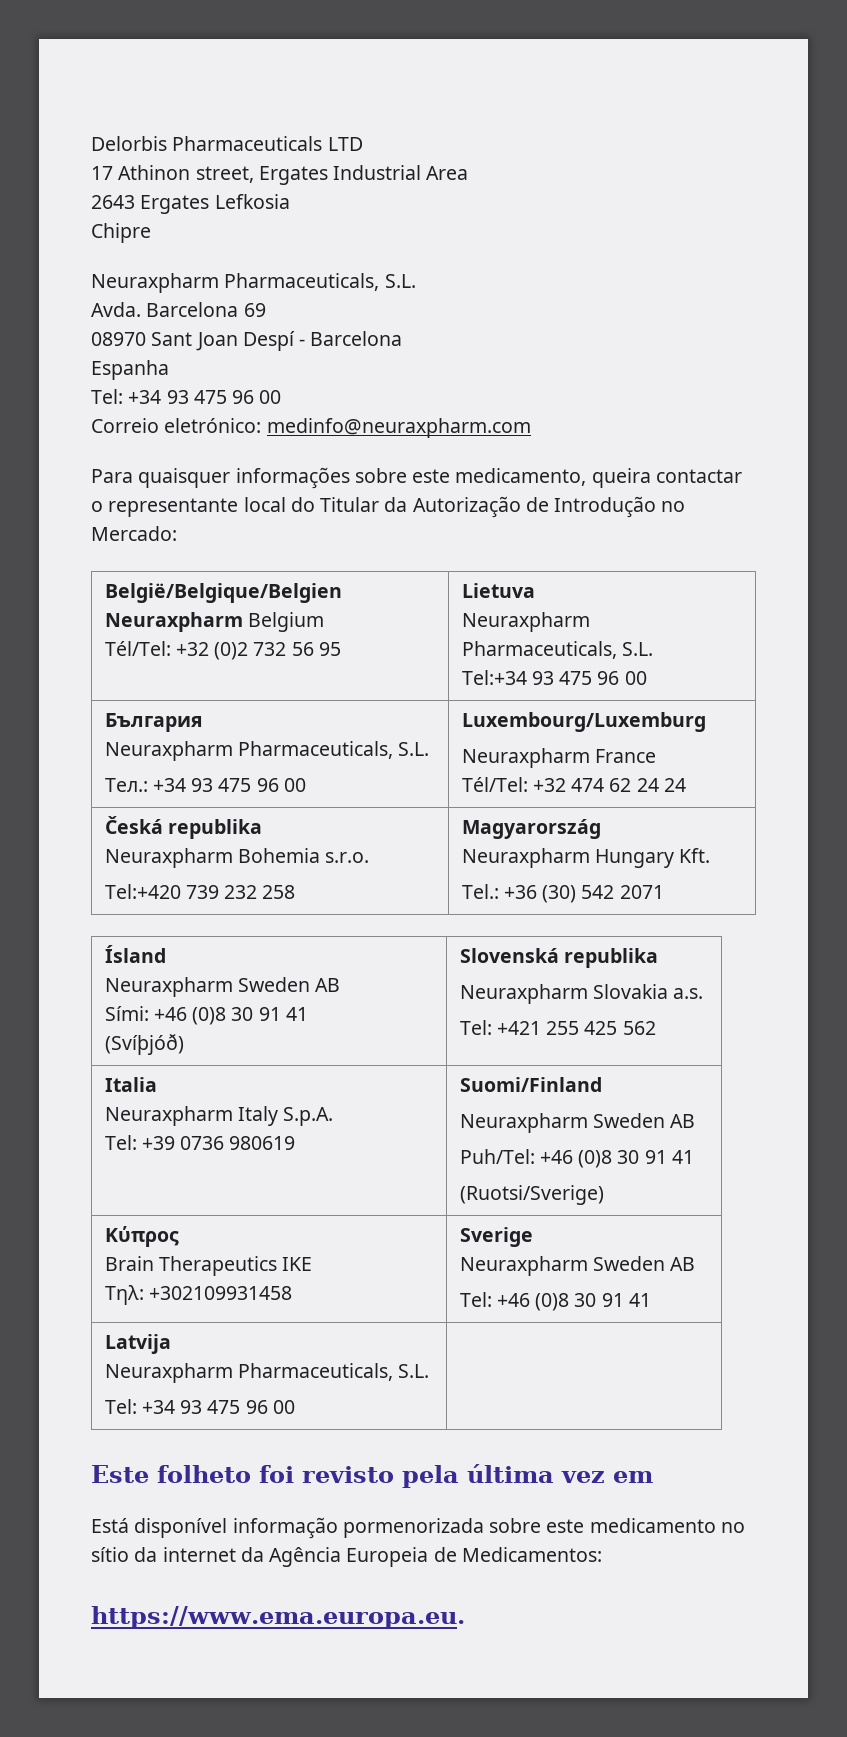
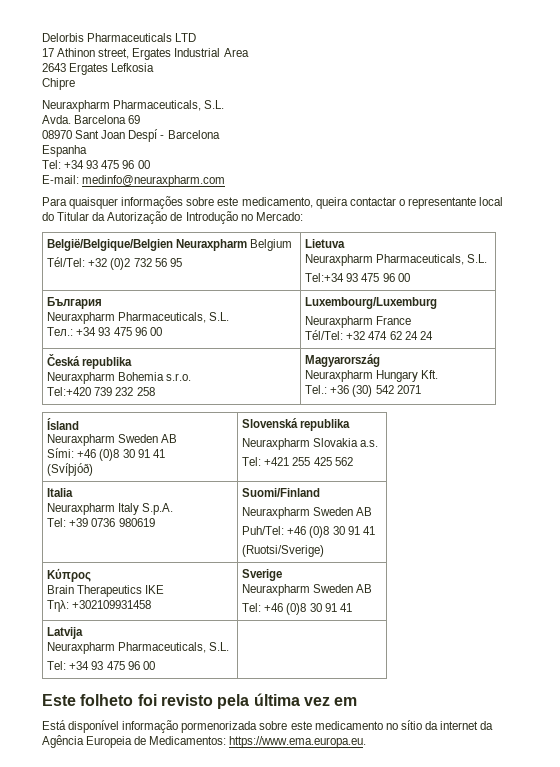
- Correio eletrónico: medinfo@neuraxpharm.com
+ E-mail: medinfo@neuraxpharm.com
- Está disponível informação pormenorizada sobre este medicamento no sítio da internet da Agência Europeia de Medicamentos:
- https://www.ema.europa.eu.
+ Está disponível informação pormenorizada sobre este medicamento no sítio da internet da Agência Europeia de Medicamentos: https://www.ema.europa.eu.

